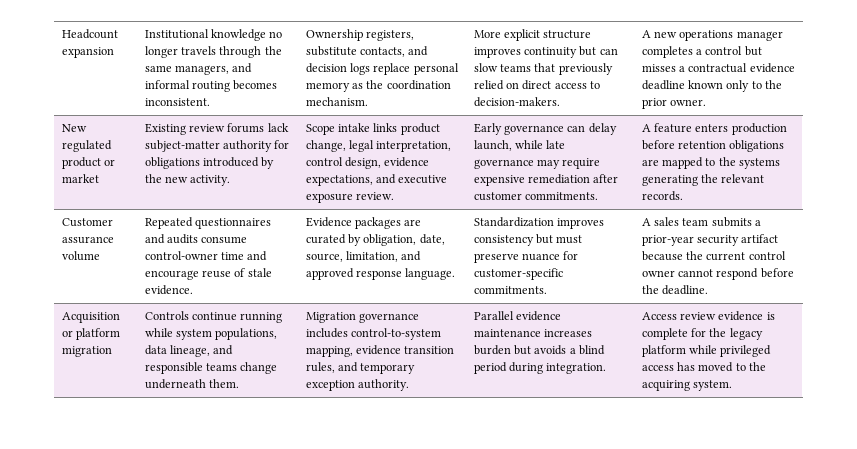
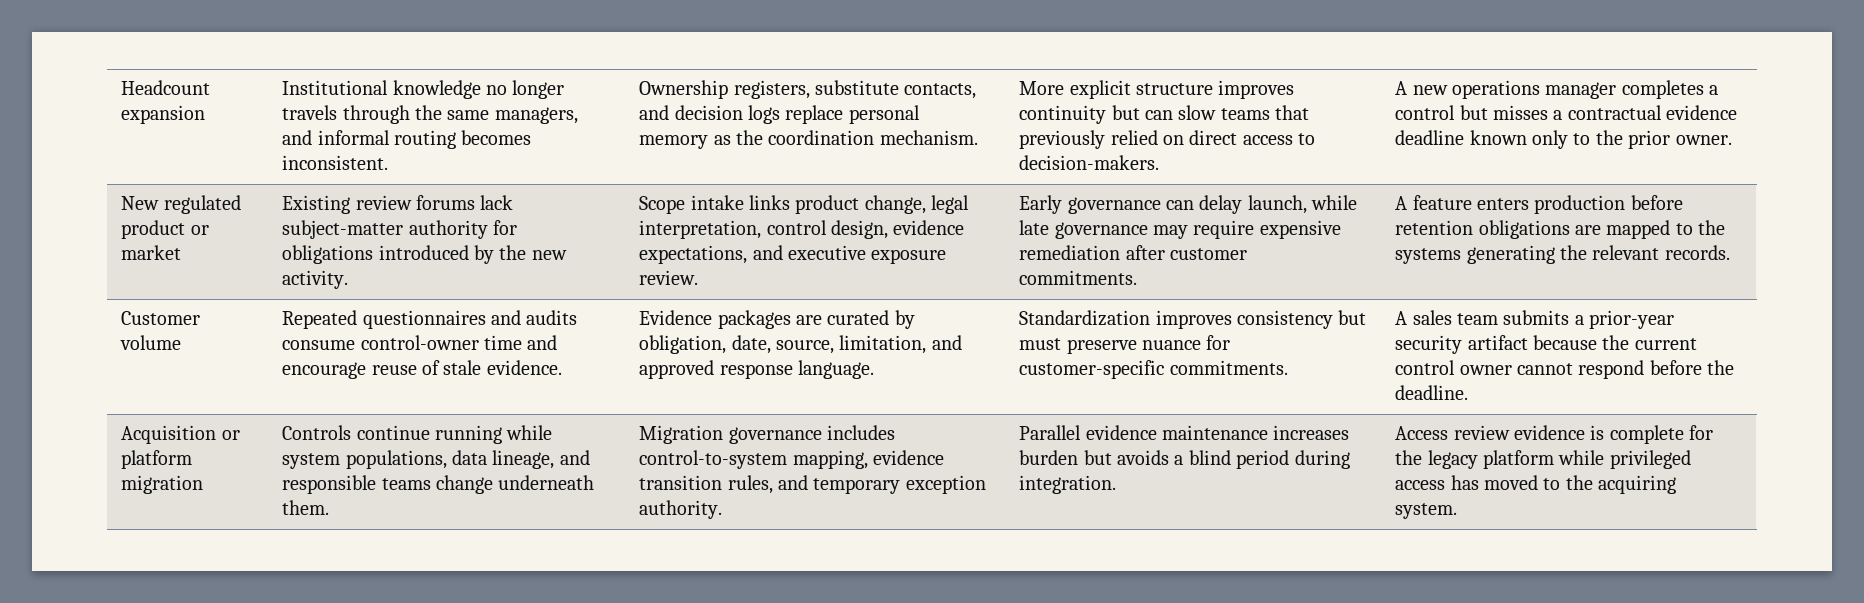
- Customer assurance volume
+ Customer volume

